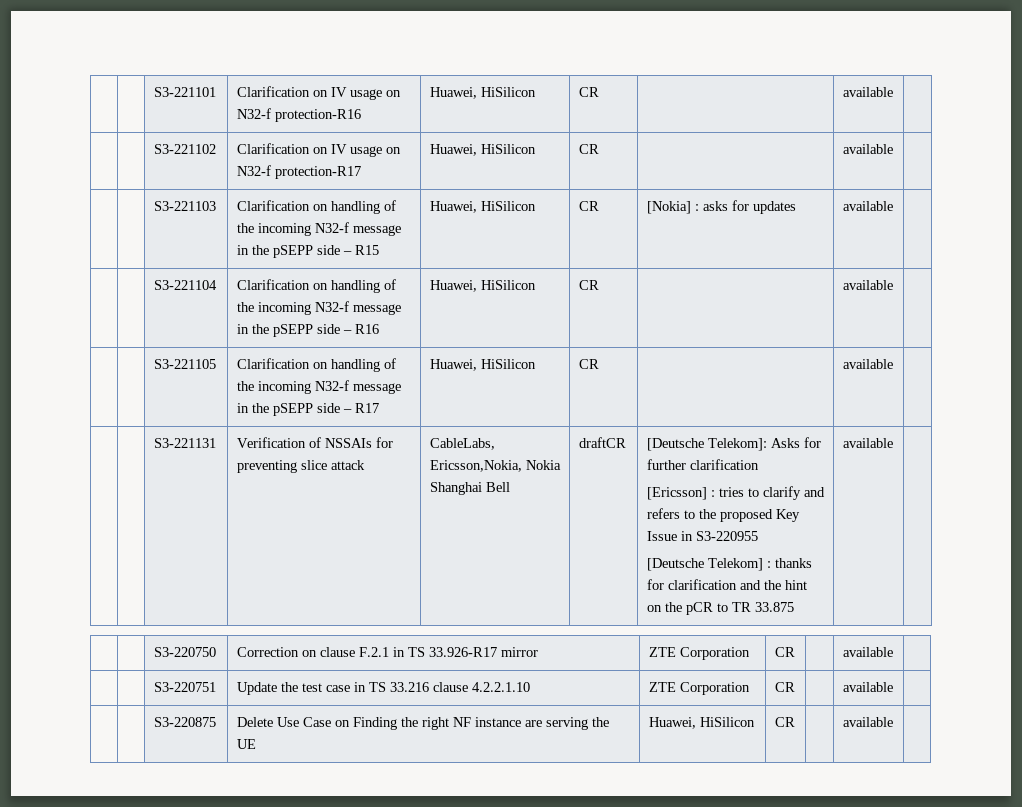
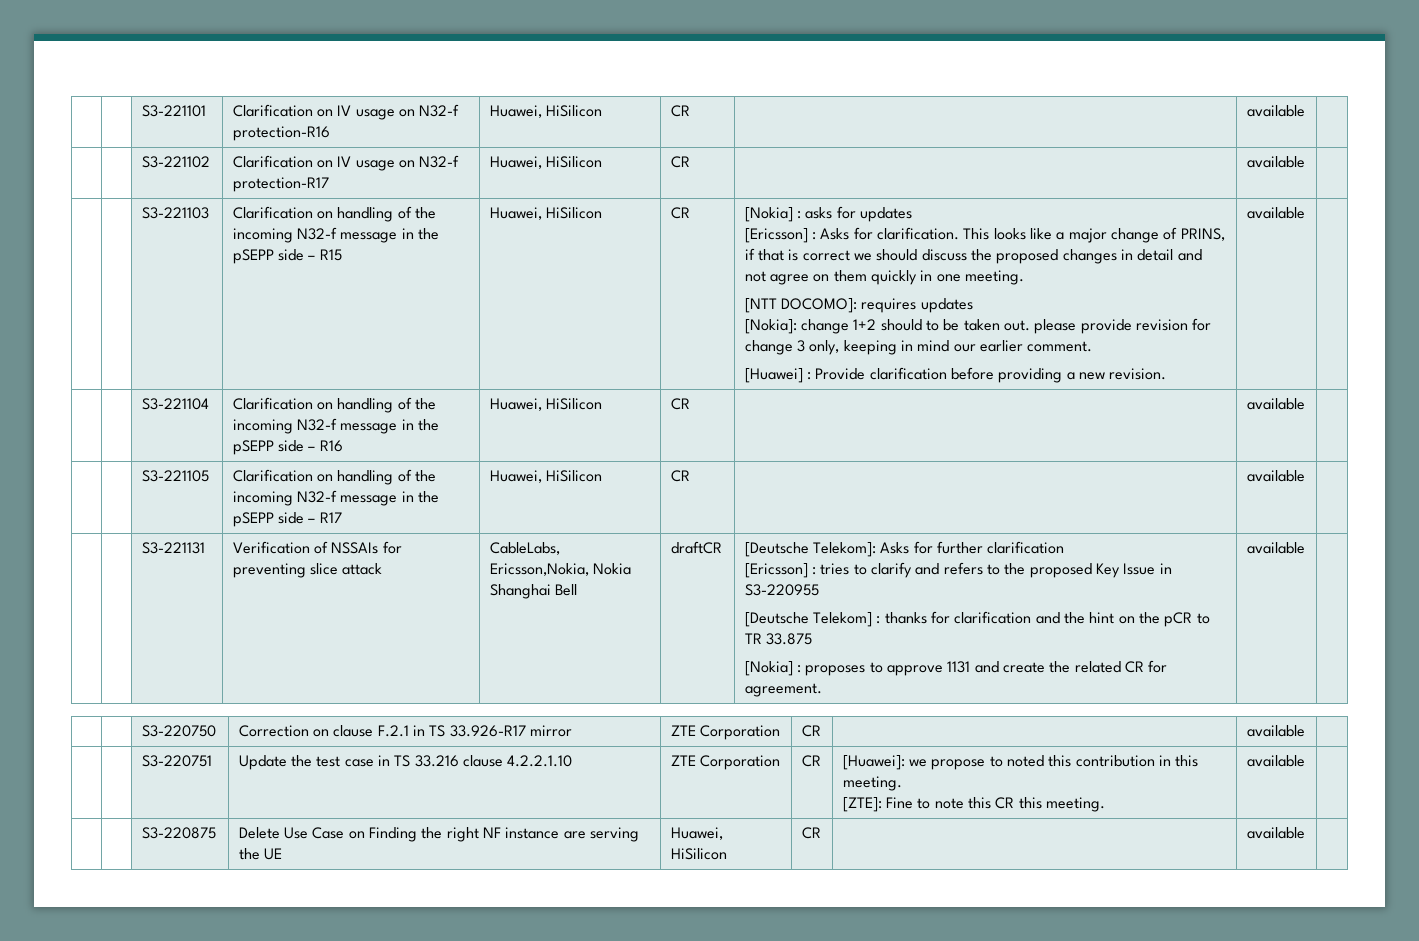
+ [Ericsson] : Asks for clarification. This looks like a major change of PRINS, if that is correct we should discuss the proposed changes in detail and not agree on them quickly in one meeting.
+ [NTT DOCOMO]: requires updates
+ [Nokia]: change 1+2 should to be taken out. please provide revision for change 3 only, keeping in mind our earlier comment.
+ [Huawei] : Provide clarification before providing a new revision.
+ [Nokia] : proposes to approve 1131 and create the related CR for agreement.
- | | S3-220751 | Update the test case in TS 33.216 clause 4.2.2.1.10 | ZTE Corporation | CR | | available |
+ | | S3-220751 | Update the test case in TS 33.216 clause 4.2.2.1.10 | ZTE Corporation | CR | [Huawei]: we propose to noted this contribution in this meeting.
+ [ZTE]: Fine to note this CR this meeting. | available |

